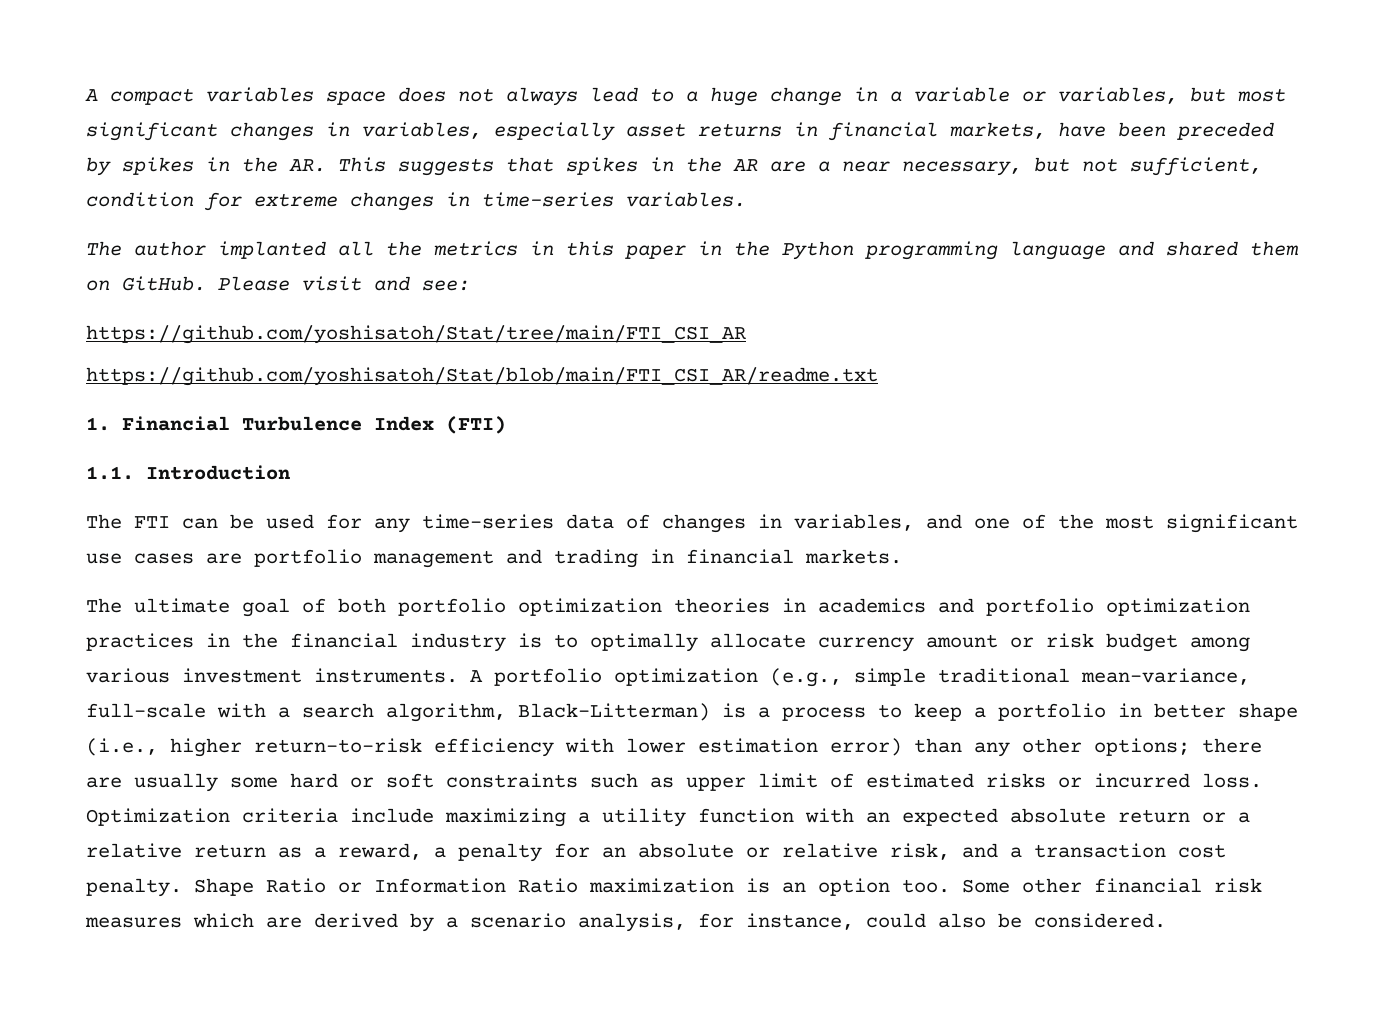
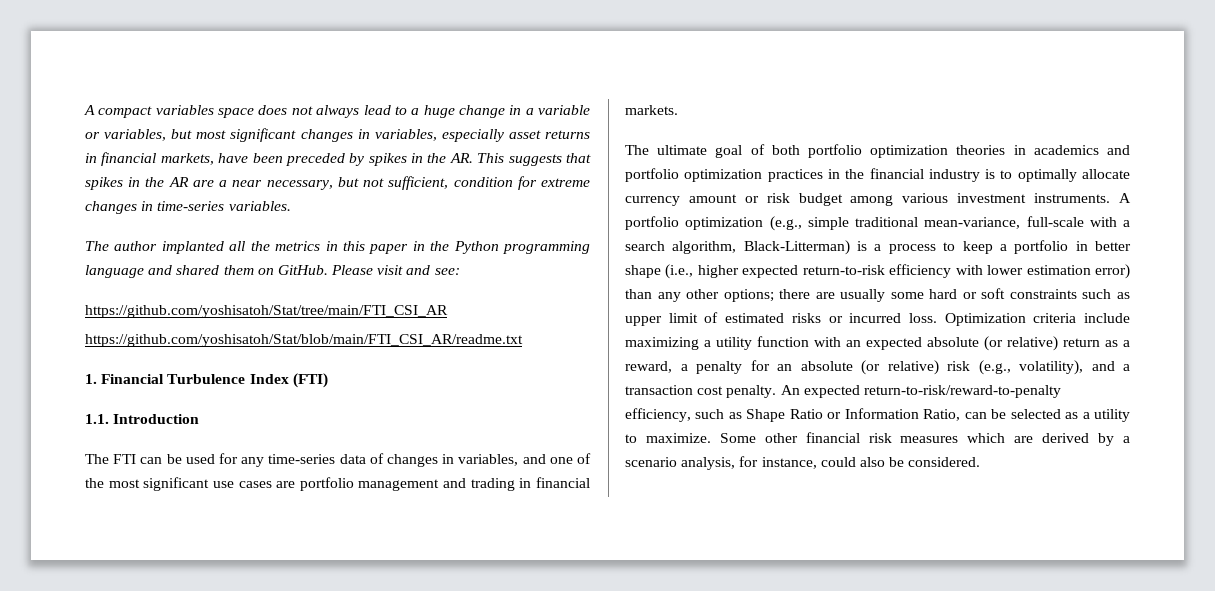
- A portfolio optimization (e.g., simple traditional mean-variance, full-scale with a search algorithm, Black-Litterman) is a process to keep a portfolio in better shape (i.e., higher return-to-risk efficiency with lower estimation error) than any other options; there are usually some hard or soft constraints such as upper limit of estimated risks or incurred loss.
+ A portfolio optimization (e.g., simple traditional mean-variance, full-scale with a search algorithm, Black-Litterman) is a process to keep a portfolio in better shape (i.e., higher expected return-to-risk efficiency with lower estimation error) than any other options; there are usually some hard or soft constraints such as upper limit of estimated risks or incurred loss.
- Optimization criteria include maximizing a utility function with an expected absolute return or a relative return as a reward, a penalty for an absolute or relative risk, and a transaction cost penalty.
+ Optimization criteria include maximizing a utility function with an expected absolute (or relative) return as a reward, a penalty for an absolute (or relative) risk (e.g., volatility), and a transaction cost penalty.
- Shape Ratio or Information Ratio maximization is an option too.
+ An expected return-to-risk/reward-to-penalty efficiency, such as Shape Ratio or Information Ratio, can be selected as a utility to maximize.

